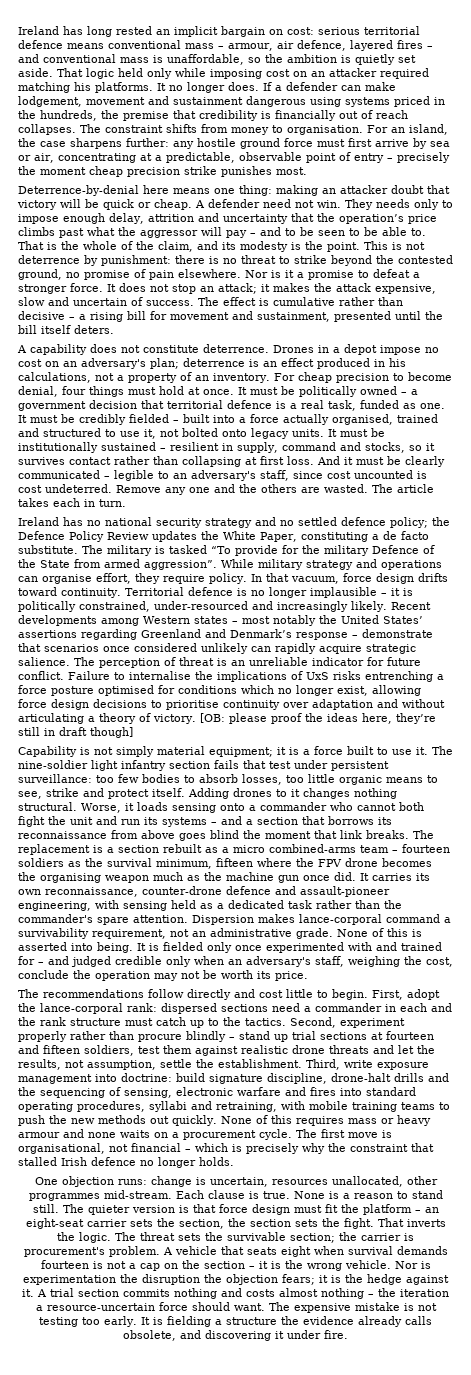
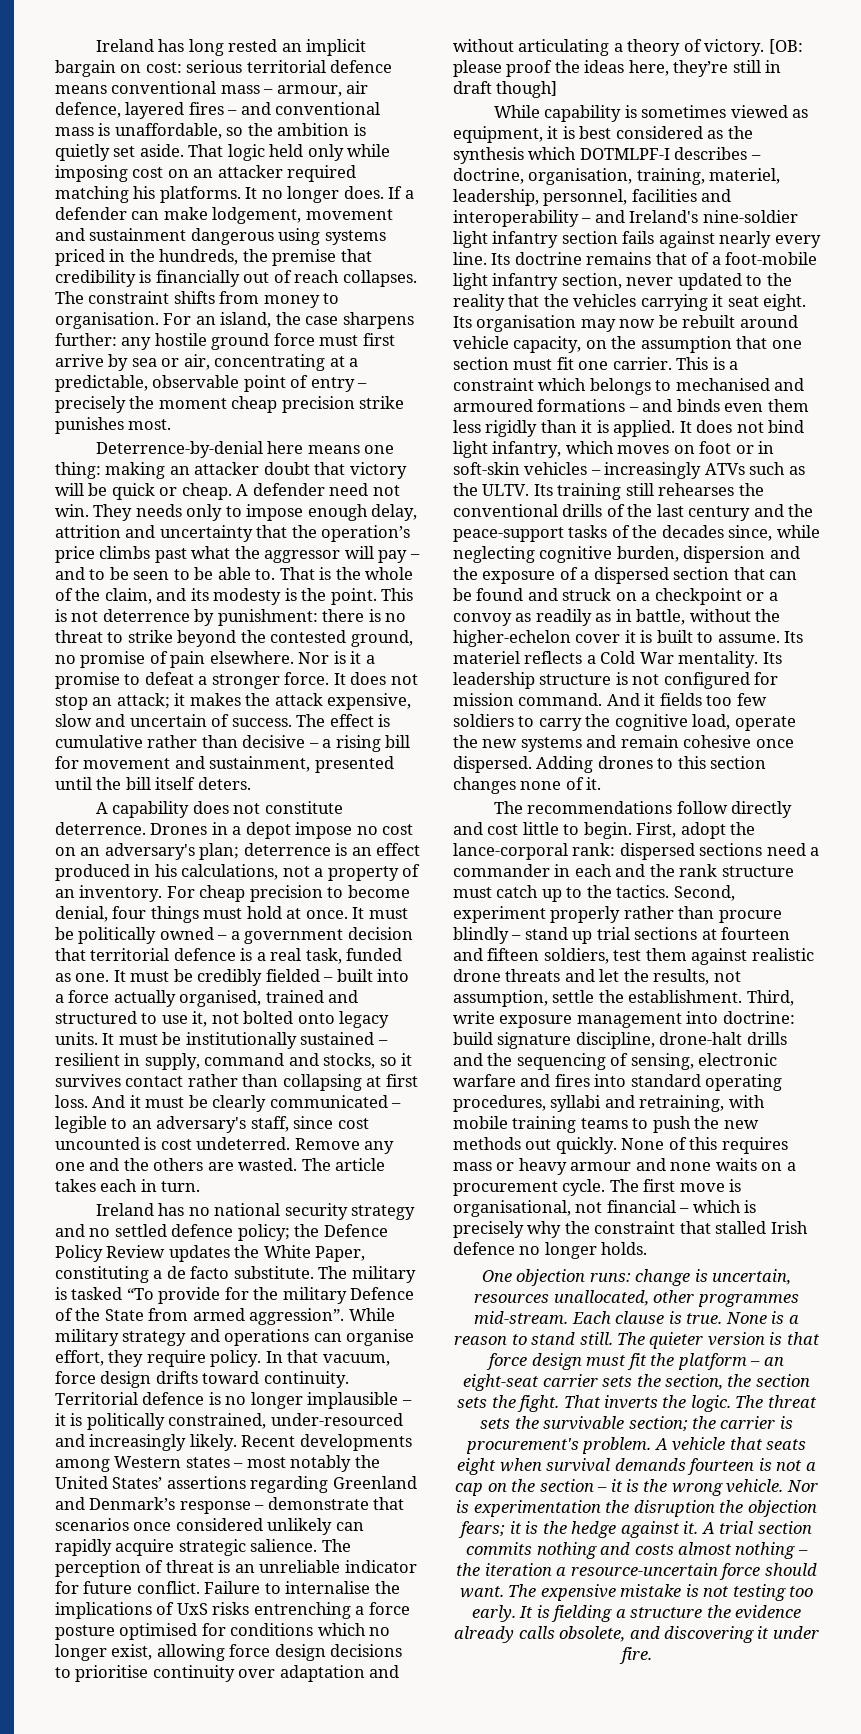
- Capability is not simply material equipment; it is a force built to use it. The nine-soldier light infantry section fails that test under persistent surveillance: too few bodies to absorb losses, too little organic means to see, strike and protect itself. Adding drones to it changes nothing structural. Worse, it loads sensing onto a commander who cannot both fight the unit and run its systems – and a section that borrows its reconnaissance from above goes blind the moment that link breaks. The replacement is a section rebuilt as a micro combined-arms team – fourteen soldiers as the survival minimum, fifteen where the FPV drone becomes the organising weapon much as the machine gun once did. It carries its own reconnaissance, counter-drone defence and assault-pioneer engineering, with sensing held as a dedicated task rather than the commander's spare attention. Dispersion makes lance-corporal command a survivability requirement, not an administrative grade. None of this is asserted into being. It is fielded only once experimented with and trained for – and judged credible only when an adversary's staff, weighing the cost, conclude the operation may not be worth its price.
+ While capability is sometimes viewed as equipment, it is best considered as the synthesis which DOTMLPF-I describes – doctrine, organisation, training, materiel, leadership, personnel, facilities and interoperability – and Ireland's nine-soldier light infantry section fails against nearly every line. Its doctrine remains that of a foot-mobile light infantry section, never updated to the reality that the vehicles carrying it seat eight. Its organisation may now be rebuilt around vehicle capacity, on the assumption that one section must fit one carrier. This is a constraint which belongs to mechanised and armoured formations – and binds even them less rigidly than it is applied. It does not bind light infantry, which moves on foot or in soft-skin vehicles – increasingly ATVs such as the ULTV. Its training still rehearses the conventional drills of the last century and the peace-support tasks of the decades since, while neglecting cognitive burden, dispersion and the exposure of a dispersed section that can be found and struck on a checkpoint or a convoy as readily as in battle, without the higher-echelon cover it is built to assume. Its materiel reflects a Cold War mentality. Its leadership structure is not configured for mission command. And it fields too few soldiers to carry the cognitive load, operate the new systems and remain cohesive once dispersed. Adding drones to this section changes none of it.

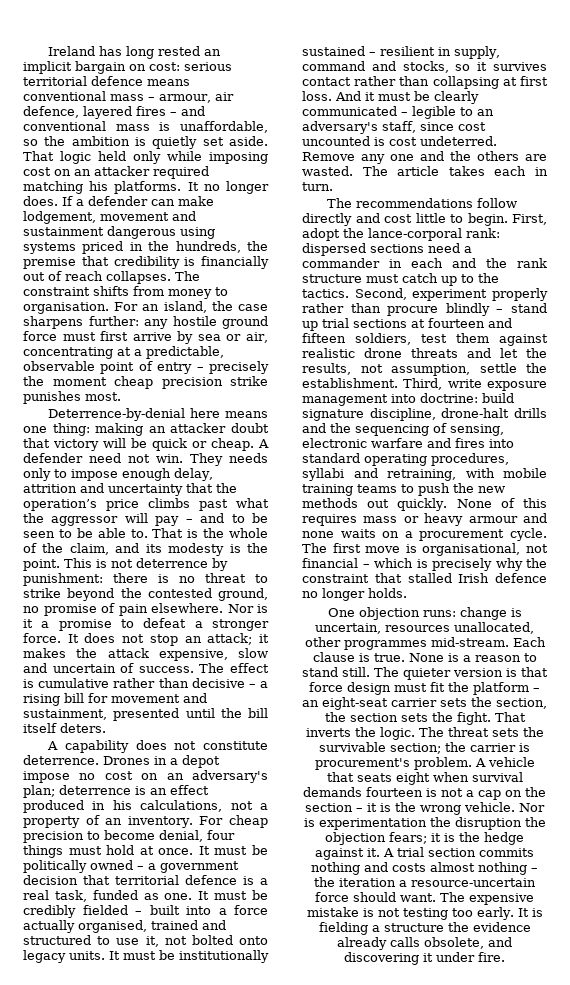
- Ireland has no national security strategy and no settled defence policy; the Defence Policy Review updates the White Paper, constituting a de facto substitute. The military is tasked “To provide for the military Defence of the State from armed aggression”. While military strategy and operations can organise effort, they require policy. In that vacuum, force design drifts toward continuity. Territorial defence is no longer implausible – it is politically constrained, under-resourced and increasingly likely. Recent developments among Western states – most notably the United States’ assertions regarding Greenland and Denmark’s response – demonstrate that scenarios once considered unlikely can rapidly acquire strategic salience. The perception of threat is an unreliable indicator for future conflict. Failure to internalise the implications of UxS risks entrenching a force posture optimised for conditions which no longer exist, allowing force design decisions to prioritise continuity over adaptation and without articulating a theory of victory. [OB: please proof the ideas here, they’re still in draft though]
- While capability is sometimes viewed as equipment, it is best considered as the synthesis which DOTMLPF-I describes – doctrine, organisation, training, materiel, leadership, personnel, facilities and interoperability – and Ireland's nine-soldier light infantry section fails against nearly every line. Its doctrine remains that of a foot-mobile light infantry section, never updated to the reality that the vehicles carrying it seat eight. Its organisation may now be rebuilt around vehicle capacity, on the assumption that one section must fit one carrier. This is a constraint which belongs to mechanised and armoured formations – and binds even them less rigidly than it is applied. It does not bind light infantry, which moves on foot or in soft-skin vehicles – increasingly ATVs such as the ULTV. Its training still rehearses the conventional drills of the last century and the peace-support tasks of the decades since, while neglecting cognitive burden, dispersion and the exposure of a dispersed section that can be found and struck on a checkpoint or a convoy as readily as in battle, without the higher-echelon cover it is built to assume. Its materiel reflects a Cold War mentality. Its leadership structure is not configured for mission command. And it fields too few soldiers to carry the cognitive load, operate the new systems and remain cohesive once dispersed. Adding drones to this section changes none of it.

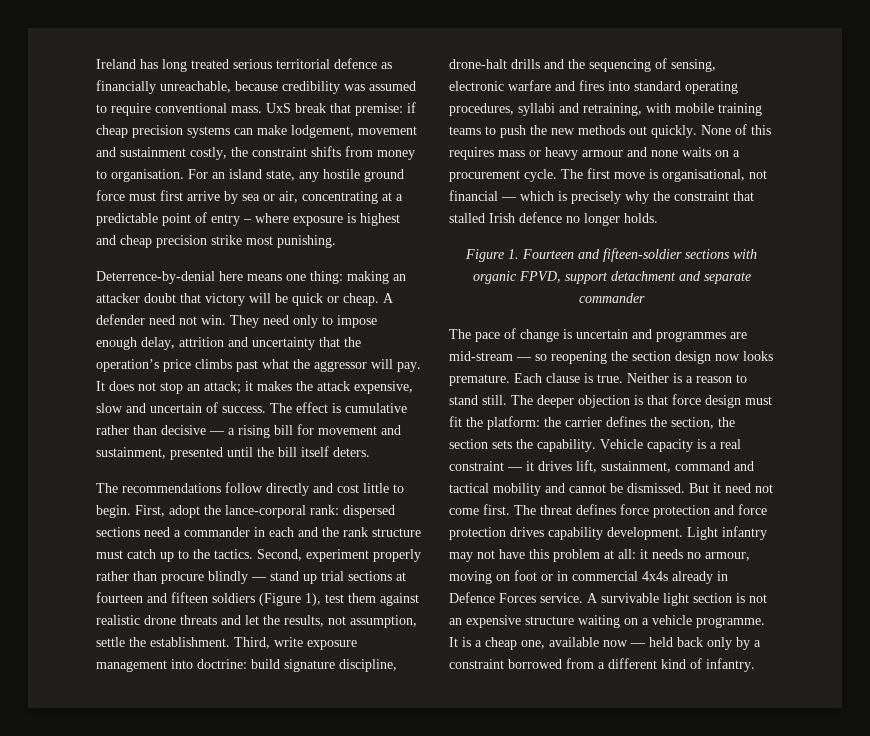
- Ireland has long rested an implicit bargain on cost: serious territorial defence means conventional mass – armour, air defence, layered fires – and conventional mass is unaffordable, so the ambition is quietly set aside. That logic held only while imposing cost on an attacker required matching his platforms. It no longer does. If a defender can make lodgement, movement and sustainment dangerous using systems priced in the hundreds, the premise that credibility is financially out of reach collapses. The constraint shifts from money to organisation.
+ Ireland has long treated serious territorial defence as financially unreachable, because credibility was assumed to require conventional mass. UxS break that premise: if cheap precision systems can make lodgement, movement and sustainment costly, the constraint shifts from money to organisation.
- For an island, the case sharpens further: any hostile ground force must first arrive by sea or air, concentrating at a predictable, observable point of entry – precisely the moment cheap precision strike punishes most.
+ For an island state, any hostile ground force must first arrive by sea or air, concentrating at a predictable point of entry – where exposure is highest and cheap precision strike most punishing.
- They needs only to impose enough delay, attrition and uncertainty that the operation’s price climbs past what the aggressor will pay – and to be seen to be able to. That is the whole of the claim, and its modesty is the point. This is not deterrence by punishment: there is no threat to strike beyond the contested ground, no promise of pain elsewhere. Nor is it a promise to defeat a stronger force.
+ They need only to impose enough delay, attrition and uncertainty that the operation’s price climbs past what the aggressor will pay.
- The effect is cumulative rather than decisive – a rising bill for movement and sustainment, presented until the bill itself deters.
+ The effect is cumulative rather than decisive — a rising bill for movement and sustainment, presented until the bill itself deters.
- A capability does not constitute deterrence. Drones in a depot impose no cost on an adversary's plan; deterrence is an effect produced in his calculations, not a property of an inventory. For cheap precision to become denial, four things must hold at once. It must be politically owned – a government decision that territorial defence is a real task, funded as one. It must be credibly fielded – built into a force actually organised, trained and structured to use it, not bolted onto legacy units. It must be institutionally sustained – resilient in supply, command and stocks, so it survives contact rather than collapsing at first loss. And it must be clearly communicated – legible to an adversary's staff, since cost uncounted is cost undeterred. Remove any one and the others are wasted. The article takes each in turn.
- Second, experiment properly rather than procure blindly – stand up trial sections at fourteen and fifteen soldiers, test them against realistic drone threats and let the results, not assumption, settle the establishment.
+ Second, experiment properly rather than procure blindly — stand up trial sections at fourteen and fifteen soldiers (Figure 1), test them against realistic drone threats and let the results, not assumption, settle the establishment.
- The first move is organisational, not financial – which is precisely why the constraint that stalled Irish defence no longer holds.
+ The first move is organisational, not financial — which is precisely why the constraint that stalled Irish defence no longer holds.
- One objection runs: change is uncertain, resources unallocated, other programmes mid-stream.
+ Figure 1. Fourteen and fifteen-soldier sections with organic FPVD, support detachment and separate commander
+ The pace of change is uncertain and programmes are mid-stream — so reopening the section design now looks premature.
- Each clause is true. None is a reason to stand still.
+ Each clause is true. Neither is a reason to stand still.
- The quieter version is that force design must fit the platform – an eight-seat carrier sets the section, the section sets the fight. That inverts the logic. The threat sets the survivable section; the carrier is procurement's problem. A vehicle that seats eight when survival demands fourteen is not a cap on the section – it is the wrong vehicle. Nor is experimentation the disruption the objection fears; it is the hedge against it. A trial section commits nothing and costs almost nothing – the iteration a resource-uncertain force should want. The expensive mistake is not testing too early. It is fielding a structure the evidence already calls obsolete, and discovering it under fire.
+ The deeper objection is that force design must fit the platform: the carrier defines the section, the section sets the capability. Vehicle capacity is a real constraint — it drives lift, sustainment, command and tactical mobility and cannot be dismissed. But it need not come first. The threat defines force protection and force protection drives capability development. Light infantry may not have this problem at all: it needs no armour, moving on foot or in commercial 4x4s already in Defence Forces service. A survivable light section is not an expensive structure waiting on a vehicle programme. It is a cheap one, available now — held back only by a constraint borrowed from a different kind of infantry.

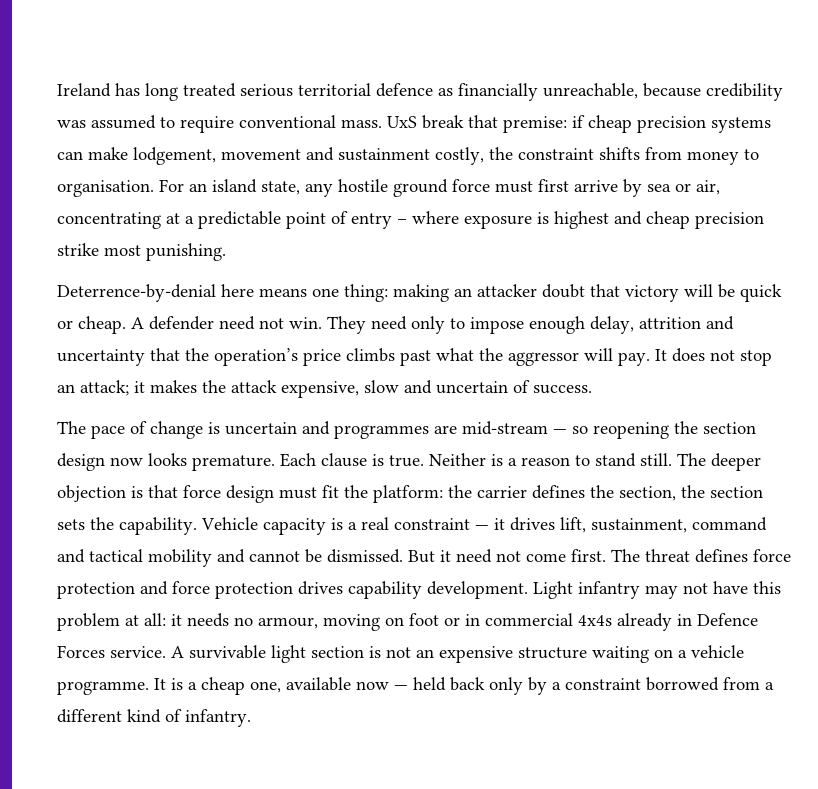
- The effect is cumulative rather than decisive — a rising bill for movement and sustainment, presented until the bill itself deters.
- The recommendations follow directly and cost little to begin. First, adopt the lance-corporal rank: dispersed sections need a commander in each and the rank structure must catch up to the tactics. Second, experiment properly rather than procure blindly — stand up trial sections at fourteen and fifteen soldiers (Figure 1), test them against realistic drone threats and let the results, not assumption, settle the establishment. Third, write exposure management into doctrine: build signature discipline, drone-halt drills and the sequencing of sensing, electronic warfare and fires into standard operating procedures, syllabi and retraining, with mobile training teams to push the new methods out quickly. None of this requires mass or heavy armour and none waits on a procurement cycle. The first move is organisational, not financial — which is precisely why the constraint that stalled Irish defence no longer holds.
- Figure 1. Fourteen and fifteen-soldier sections with organic FPVD, support detachment and separate commander

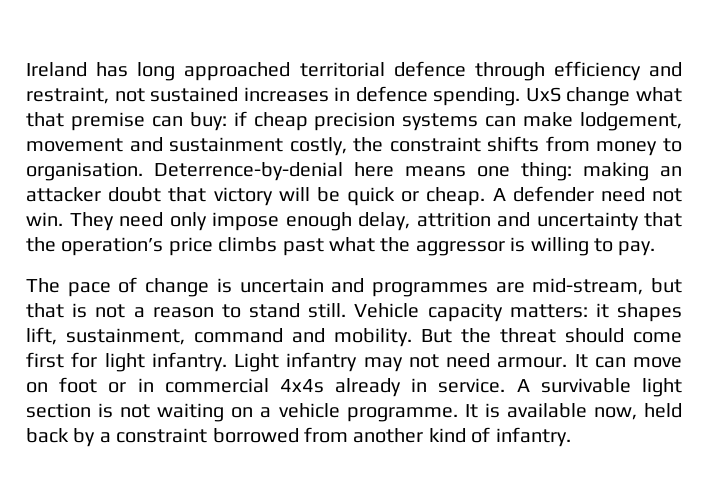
- Ireland has long treated serious territorial defence as financially unreachable, because credibility was assumed to require conventional mass. UxS break that premise: if cheap precision systems can make lodgement, movement and sustainment costly, the constraint shifts from money to organisation. For an island state, any hostile ground force must first arrive by sea or air, concentrating at a predictable point of entry – where exposure is highest and cheap precision strike most punishing.
- Deterrence-by-denial here means one thing: making an attacker doubt that victory will be quick or cheap.
+ Ireland has long approached territorial defence through efficiency and restraint, not sustained increases in defence spending. UxS change what that premise can buy: if cheap precision systems can make lodgement, movement and sustainment costly, the constraint shifts from money to organisation. Deterrence-by-denial here means one thing: making an attacker doubt that victory will be quick or cheap.
- They need only to impose enough delay, attrition and uncertainty that the operation’s price climbs past what the aggressor will pay. It does not stop an attack; it makes the attack expensive, slow and uncertain of success.
+ They need only impose enough delay, attrition and uncertainty that the operation’s price climbs past what the aggressor is willing to pay.
- The pace of change is uncertain and programmes are mid-stream — so reopening the section design now looks premature. Each clause is true. Neither is a reason to stand still.
+ The pace of change is uncertain and programmes are mid-stream, but that is not a reason to stand still.
- The deeper objection is that force design must fit the platform: the carrier defines the section, the section sets the capability. Vehicle capacity is a real constraint — it drives lift, sustainment, command and tactical mobility and cannot be dismissed. But it need not come first. The threat defines force protection and force protection drives capability development. Light infantry may not have this problem at all: it needs no armour, moving on foot or in commercial 4x4s already in Defence Forces service.
+ Vehicle capacity matters: it shapes lift, sustainment, command and mobility. But the threat should come first for light infantry. Light infantry may not need armour. It can move on foot or in commercial 4x4s already in service.
- A survivable light section is not an expensive structure waiting on a vehicle programme.
+ A survivable light section is not waiting on a vehicle programme.
- It is a cheap one, available now — held back only by a constraint borrowed from a different kind of infantry.
+ It is available now, held back by a constraint borrowed from another kind of infantry.

